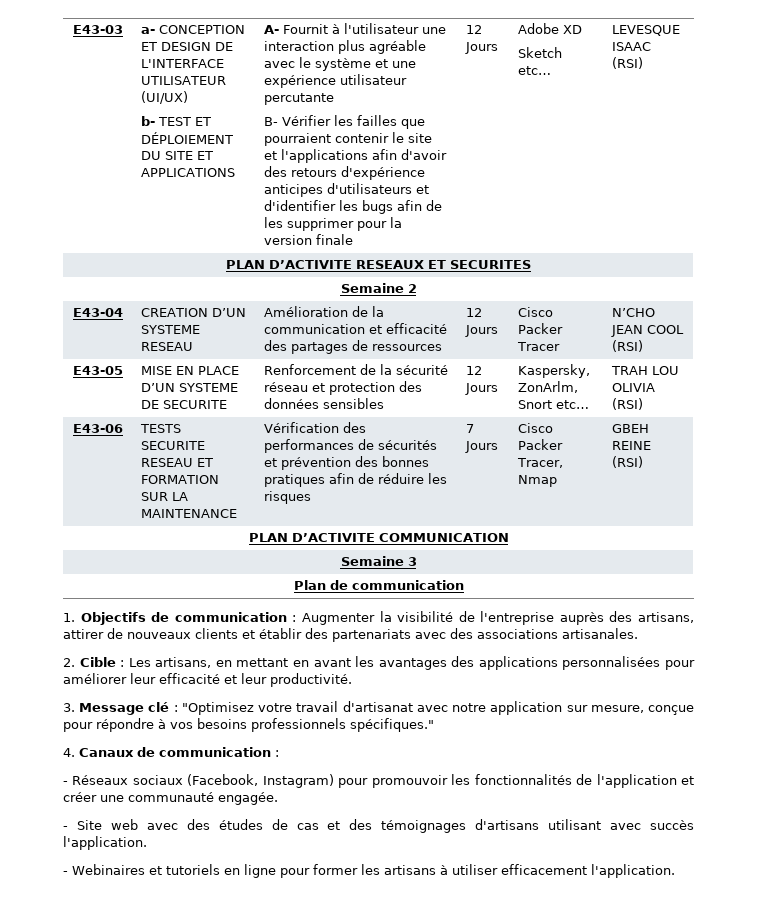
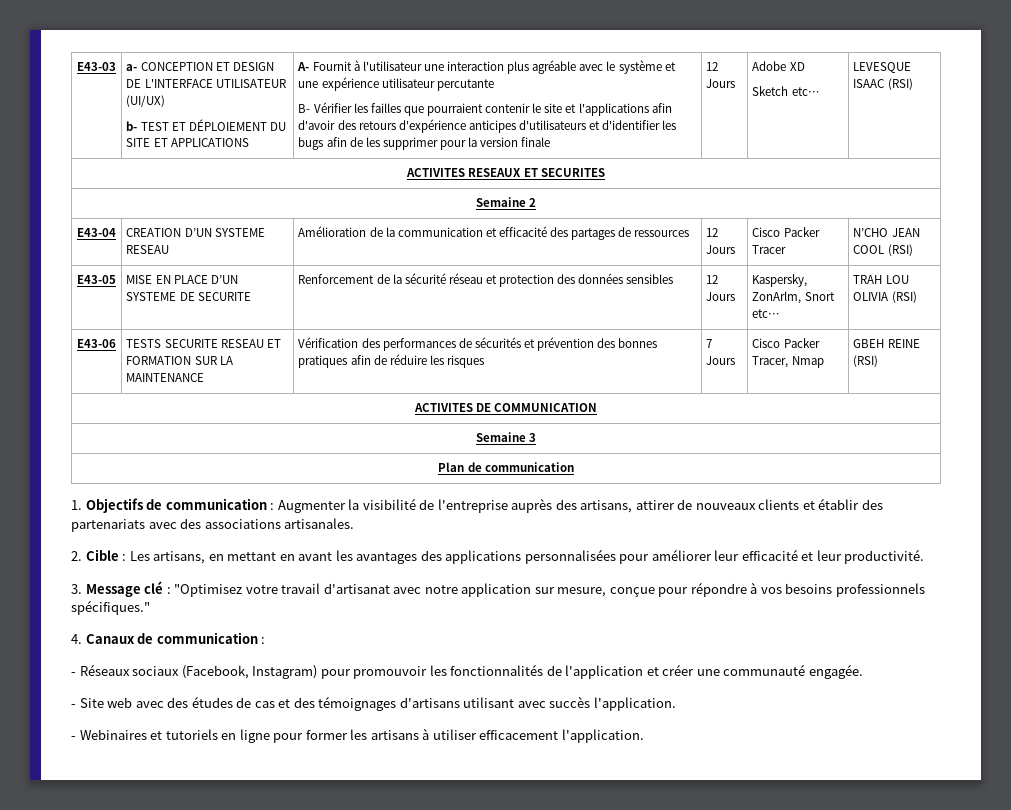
- PLAN D’ACTIVITE RESEAUX ET SECURITES
+ ACTIVITES RESEAUX ET SECURITES
- PLAN D’ACTIVITE COMMUNICATION
+ ACTIVITES DE COMMUNICATION

